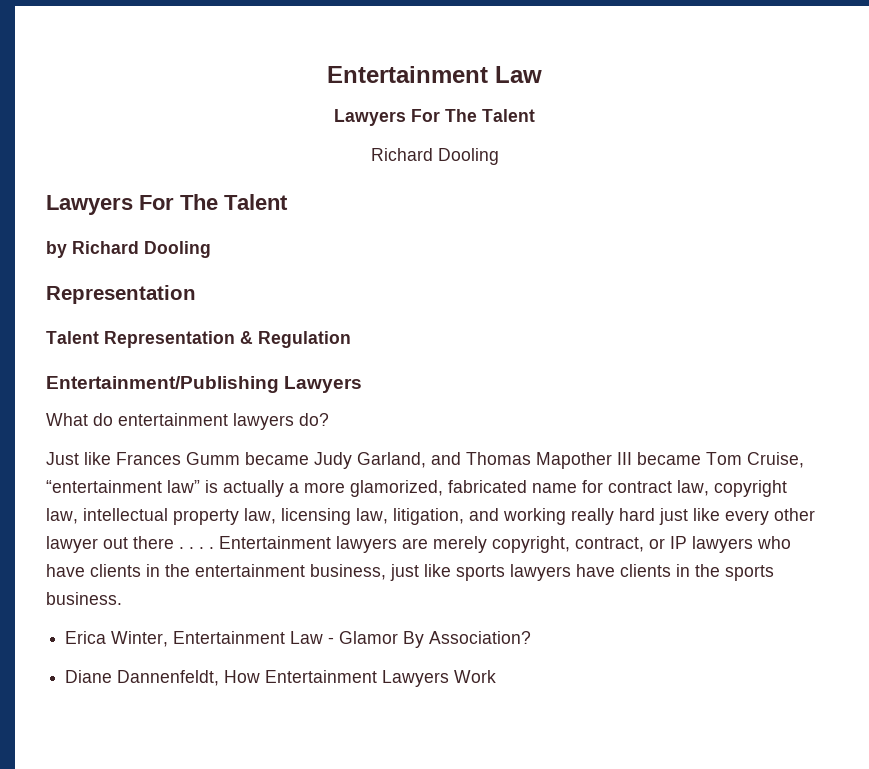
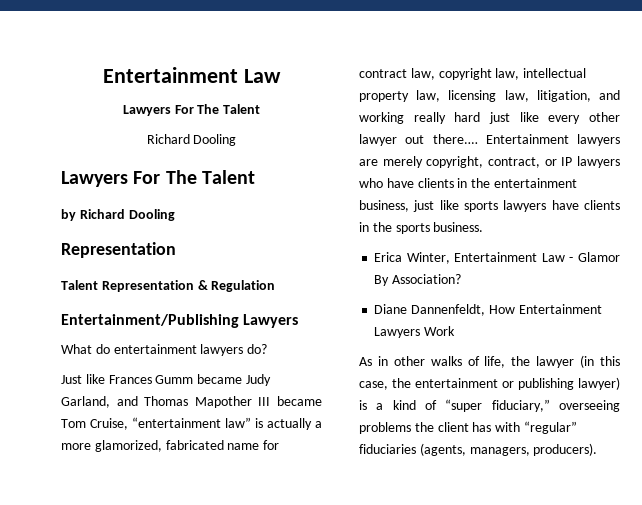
- Just like Frances Gumm became Judy Garland, and Thomas Mapother III became Tom Cruise, “entertainment law” is actually a more glamorized, fabricated name for contract law, copyright law, intellectual property law, licensing law, litigation, and working really hard just like every other lawyer out there . . . .
+ Just like Frances Gumm became Judy Garland, and Thomas Mapother III became Tom Cruise, “entertainment law” is actually a more glamorized, fabricated name for contract law, copyright law, intellectual property law, licensing law, litigation, and working really hard just like every other lawyer out there.…
+ As in other walks of life, the lawyer (in this case, the entertainment or publishing lawyer) is a kind of “super fiduciary,” overseeing problems the client has with “regular” fiduciaries (agents, managers, producers).

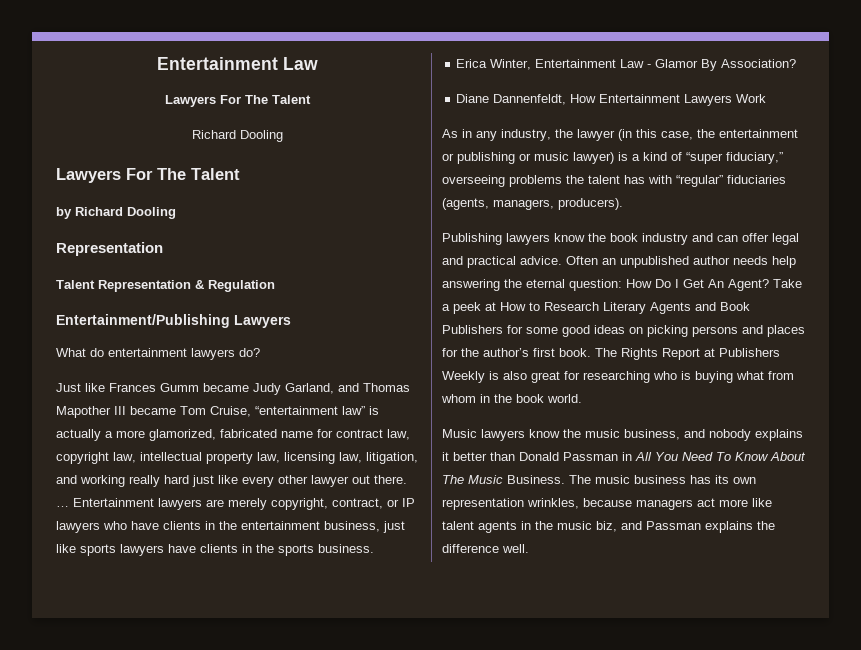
- Just like Frances Gumm became Judy Garland, and Thomas Mapother III became Tom Cruise, “entertainment law” is actually a more glamorized, fabricated name for contract law, copyright law, intellectual property law, licensing law, litigation, and working really hard just like every other lawyer out there.…
+ Just like Frances Gumm became Judy Garland, and Thomas Mapother III became Tom Cruise, “entertainment law” is actually a more glamorized, fabricated name for contract law, copyright law, intellectual property law, licensing law, litigation, and working really hard just like every other lawyer out there. …
- As in other walks of life, the lawyer (in this case, the entertainment or publishing lawyer) is a kind of “super fiduciary,” overseeing problems the client has with “regular” fiduciaries (agents, managers, producers).
+ As in any industry, the lawyer (in this case, the entertainment or publishing or music lawyer) is a kind of “super fiduciary,” overseeing problems the talent has with “regular” fiduciaries (agents, managers, producers).
+ Publishing lawyers know the book industry and can offer legal and practical advice. Often an unpublished author needs help answering the eternal question: How Do I Get An Agent? Take a peek at How to Research Literary Agents and Book Publishers for some good ideas on picking persons and places for the author’s first book. The Rights Report at Publishers Weekly is also great for researching who is buying what from whom in the book world.
+ Music lawyers know the music business, and nobody explains it better than Donald Passman in All You Need To Know About The Music Business. The music business has its own representation wrinkles, because managers act more like talent agents in the music biz, and Passman explains the difference well.

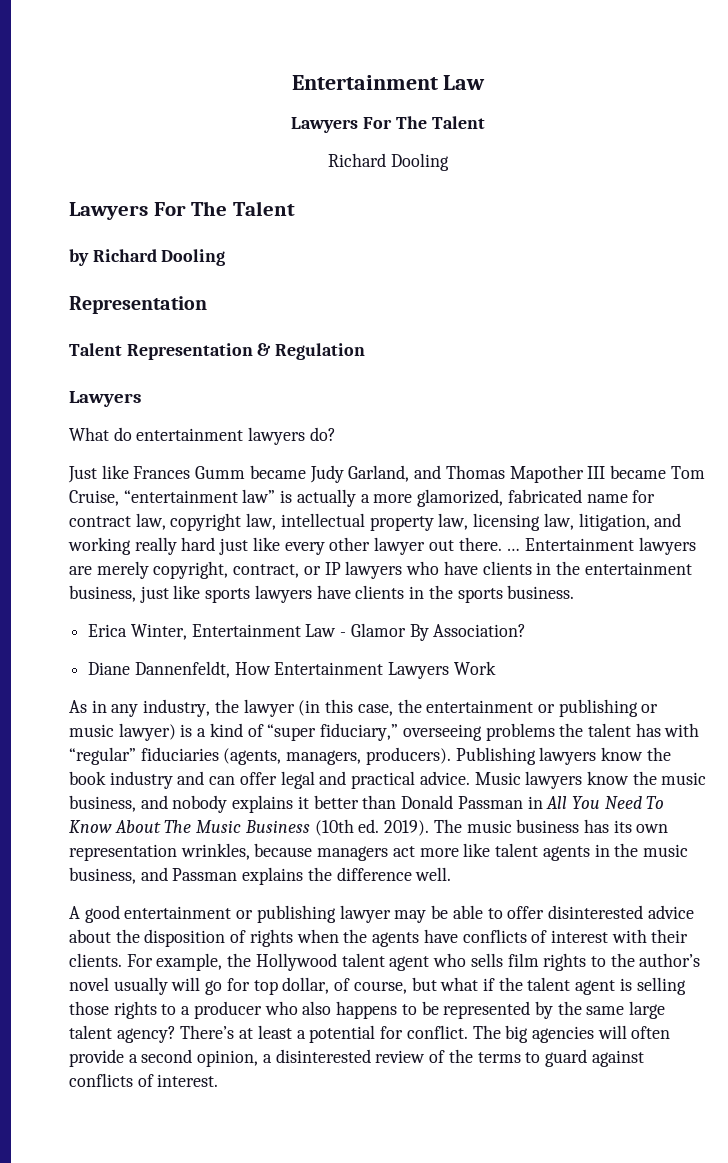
  Talent Representation & Regulation
- Entertainment/Publishing Lawyers
+ Lawyers
- As in any industry, the lawyer (in this case, the entertainment or publishing or music lawyer) is a kind of “super fiduciary,” overseeing problems the talent has with “regular” fiduciaries (agents, managers, producers).
- Publishing lawyers know the book industry and can offer legal and practical advice. Often an unpublished author needs help answering the eternal question: How Do I Get An Agent? Take a peek at How to Research Literary Agents and Book Publishers for some good ideas on picking persons and places for the author’s first book. The Rights Report at Publishers Weekly is also great for researching who is buying what from whom in the book world.
- Music lawyers know the music business, and nobody explains it better than Donald Passman in All You Need To Know About The Music Business.
+ As in any industry, the lawyer (in this case, the entertainment or publishing or music lawyer) is a kind of “super fiduciary,” overseeing problems the talent has with “regular” fiduciaries (agents, managers, producers). Publishing lawyers know the book industry and can offer legal and practical advice. Music lawyers know the music business, and nobody explains it better than Donald Passman in All You Need To Know About The Music Business (10th ed. 2019).
- The music business has its own representation wrinkles, because managers act more like talent agents in the music biz, and Passman explains the difference well.
+ The music business has its own representation wrinkles, because managers act more like talent agents in the music business, and Passman explains the difference well.
+ A good entertainment or publishing lawyer may be able to offer disinterested advice about the disposition of rights when the agents have conflicts of interest with their clients. For example, the Hollywood talent agent who sells film rights to the author’s novel usually will go for top dollar, of course, but what if the talent agent is selling those rights to a producer who also happens to be represented by the same large talent agency? There’s at least a potential for conflict. The big agencies will often provide a second opinion, a disinterested review of the terms to guard against conflicts of interest.

